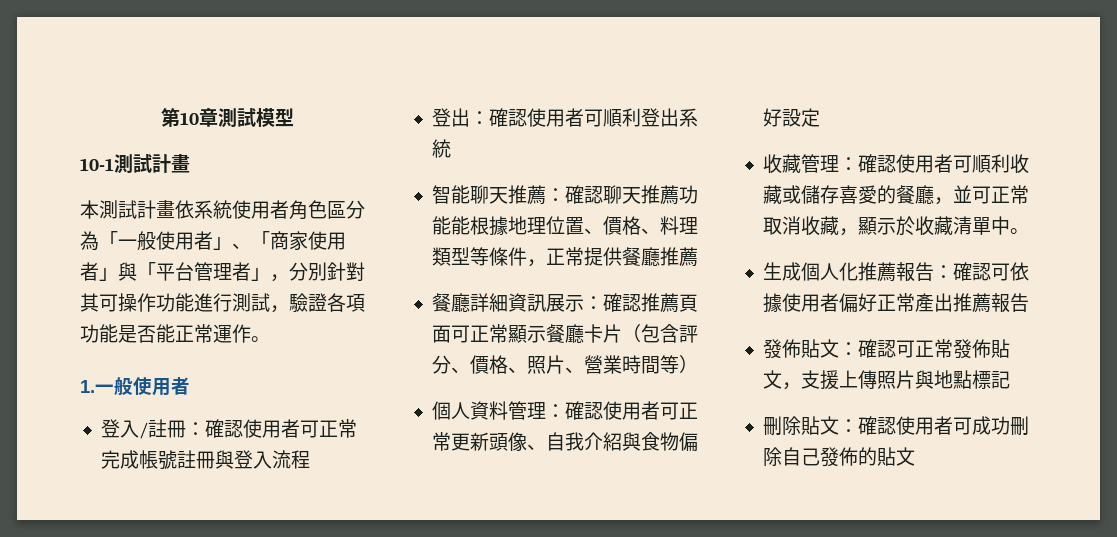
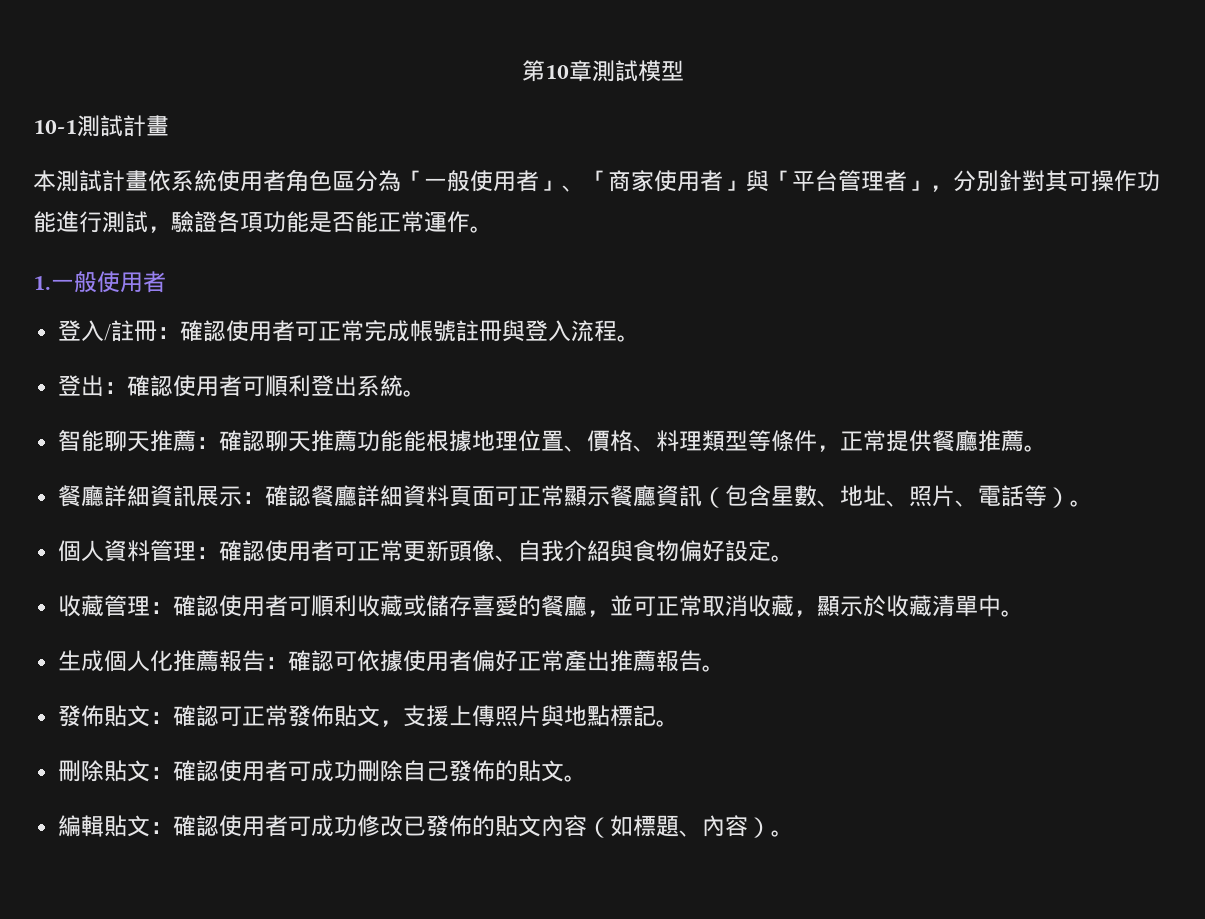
- 登入/註冊：確認使用者可正常完成帳號註冊與登入流程
+ 登入/註冊：確認使用者可正常完成帳號註冊與登入流程。
- 登出：確認使用者可順利登出系統
+ 登出：確認使用者可順利登出系統。
- 智能聊天推薦：確認聊天推薦功能能根據地理位置、價格、料理類型等條件，正常提供餐廳推薦
+ 智能聊天推薦：確認聊天推薦功能能根據地理位置、價格、料理類型等條件，正常提供餐廳推薦。
- 餐廳詳細資訊展示：確認推薦頁面可正常顯示餐廳卡片（包含評分、價格、照片、營業時間等）
+ 餐廳詳細資訊展示：確認餐廳詳細資料頁面可正常顯示餐廳資訊（包含星數、地址、照片、電話等）。
- 個人資料管理：確認使用者可正常更新頭像、自我介紹與食物偏好設定
+ 個人資料管理：確認使用者可正常更新頭像、自我介紹與食物偏好設定。
- 生成個人化推薦報告：確認可依據使用者偏好正常產出推薦報告
+ 生成個人化推薦報告：確認可依據使用者偏好正常產出推薦報告。
- 發佈貼文：確認可正常發佈貼文，支援上傳照片與地點標記
+ 發佈貼文：確認可正常發佈貼文，支援上傳照片與地點標記。
- 刪除貼文：確認使用者可成功刪除自己發佈的貼文
+ 刪除貼文：確認使用者可成功刪除自己發佈的貼文。
+ 編輯貼文：確認使用者可成功修改已發佈的貼文內容（如標題、內容）。

